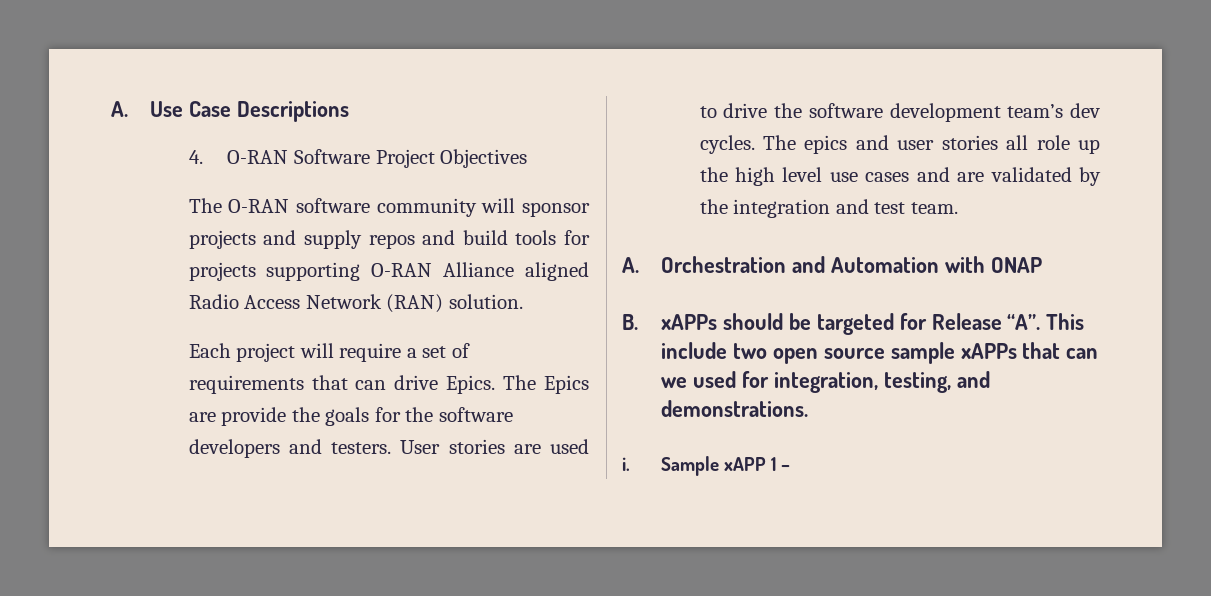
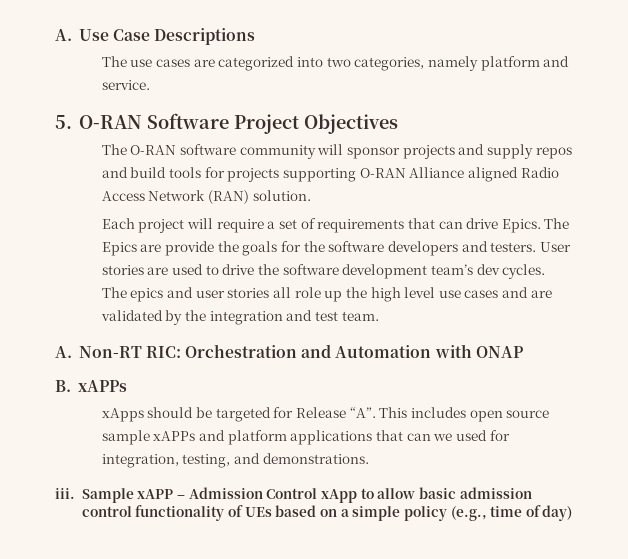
- 4. O-RAN Software Project Objectives
+ The use cases are categorized into two categories, namely platform and service.
+ 5. O-RAN Software Project Objectives
- A. Orchestration and Automation with ONAP
+ A. Non-RT RIC: Orchestration and Automation with ONAP
- B. xAPPs should be targeted for Release “A”. This include two open source sample xAPPs that can we used for integration, testing, and demonstrations.
+ B. xAPPs
+ xApps should be targeted for Release “A”. This includes open source sample xAPPs and platform applications that can we used for integration, testing, and demonstrations.
- i.
+ iii.
- Sample xAPP 1 –
+ Sample xAPP – Admission Control xApp to allow basic admission control functionality of UEs based on a simple policy (e.g., time of day)

